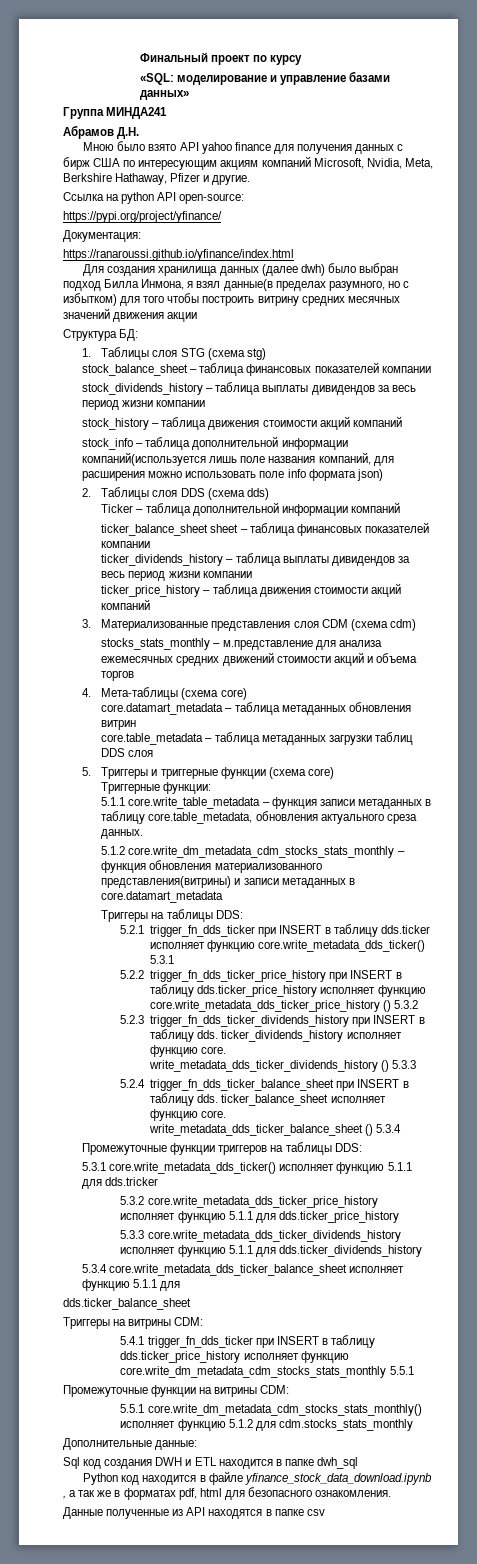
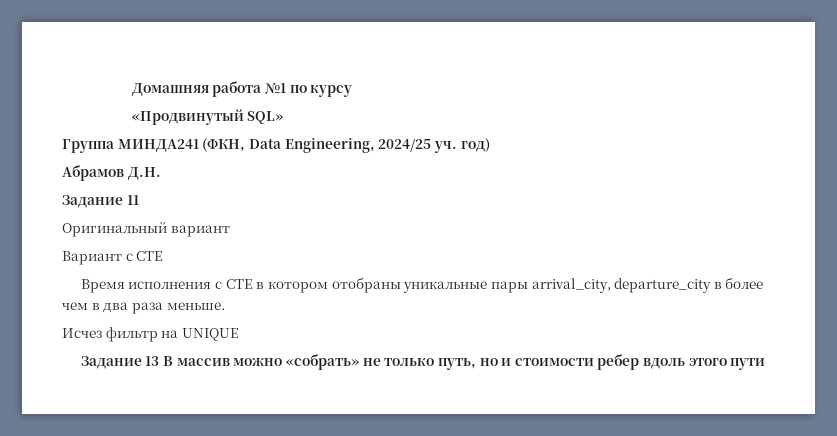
- Финальный проект по курсу
+ Домашняя работа №1 по курсу
- «SQL: моделирование и управление базами данных»
- Группа МИНДА241
+ «Продвинутый SQL»
+ Группа МИНДА241 (ФКН, Data Engineering, 2024/25 уч. год)
  Абрамов Д.Н.
- Мною было взято API yahoo finance для получения данных с бирж США по интересующим акциям компаний Microsoft, Nvidia, Meta, Berkshire Hathaway, Pfizer и другие.
- Ссылка на python API open-source:
- https://pypi.org/project/yfinance/
- Документация:
- https://ranaroussi.github.io/yfinance/index.html
- Для создания хранилища данных (далее dwh) было выбран подход Билла Инмона, я взял данные(в пределах разумного, но с избытком) для того чтобы построить витрину средних месячных значений движения акции
- Структура БД:
- 1. Таблицы слоя STG (схема stg)
- stock_balance_sheet – таблица финансовых показателей компании
- stock_dividends_history – таблица выплаты дивидендов за весь период жизни компании
- stock_history – таблица движения стоимости акций компаний
- stock_info – таблица дополнительной информации компаний(используется лишь поле названия компаний, для расширения можно использовать поле info формата json)
- 2. Таблицы слоя DDS (схема dds)
- Ticker – таблица дополнительной информации компаний
- ticker_balance_sheet sheet – таблица финансовых показателей компании
- ticker_dividends_history – таблица выплаты дивидендов за весь период жизни компании
- ticker_price_history – таблица движения стоимости акций компаний
- 3. Материализованные представления слоя CDM (схема cdm)
- stocks_stats_monthly – м.представление для анализа ежемесячных средних движений стоимости акций и объема торгов
- 4. Мета-таблицы (cхема core)
- core.datamart_metadata – таблица метаданных обновления витрин
- core.table_metadata – таблица метаданных загрузки таблиц DDS слоя
- 5. Триггеры и триггерные функции (схема core)
- Триггерные функции:
- 5.1.1 core.write_table_metadata – функция записи метаданных в таблицу core.table_metadata, обновления актуального среза данных.
- 5.1.2 core.write_dm_metadata_cdm_stocks_stats_monthly – функция обновления материализованного представления(витрины) и записи метаданных в core.datamart_metadata
- Триггеры на таблицы DDS:
- 5.2.1 trigger_fn_dds_ticker при INSERT в таблицу dds.ticker исполняет функцию core.write_metadata_dds_ticker() 5.3.1
- 5.2.2 trigger_fn_dds_ticker_price_history при INSERT в таблицу dds.ticker_price_history исполняет функцию core.write_metadata_dds_ticker_price_history () 5.3.2
- 5.2.3 trigger_fn_dds_ticker_dividends_history при INSERT в таблицу dds. ticker_dividends_history исполняет функцию core. write_metadata_dds_ticker_dividends_history () 5.3.3
- 5.2.4 trigger_fn_dds_ticker_balance_sheet при INSERT в таблицу dds. ticker_balance_sheet исполняет функцию core. write_metadata_dds_ticker_balance_sheet () 5.3.4
- Промежуточные функции триггеров на таблицы DDS:
- 5.3.1 core.write_metadata_dds_ticker() исполняет функцию 5.1.1 для dds.tricker
- 5.3.2 core.write_metadata_dds_ticker_price_history исполняет функцию 5.1.1 для dds.ticker_price_history
- 5.3.3 core.write_metadata_dds_ticker_dividends_history исполняет функцию 5.1.1 для dds.ticker_dividends_history
- 5.3.4 core.write_metadata_dds_ticker_balance_sheet исполняет функцию 5.1.1 для
- dds.ticker_balance_sheet
- Триггеры на витрины CDM:
- 5.4.1 trigger_fn_dds_ticker при INSERT в таблицу dds.ticker_price_history исполняет функцию core.write_dm_metadata_cdm_stocks_stats_monthly 5.5.1
- Промежуточные функции на витрины CDM:
- 5.5.1 core.write_dm_metadata_cdm_stocks_stats_monthly() исполняет функцию 5.1.2 для cdm.stocks_stats_monthly
- Дополнительные данные:
- Sql код создания DWH и ETL находится в папке dwh_sql
- Python код находится в файле yfinance_stock_data_download.ipynb , а так же в форматах pdf, html для безопасного ознакомления.
- Данные полученные из API находятся в папке csv
+ Задание 11
+ Оригинальный вариант
+ Вариант с CTE
+ Время исполнения с CTE в котором отобраны уникальные пары arrival_city, departure_city в более чем в два раза меньше.
+ Исчез фильтр на UNIQUE
+ Задание 13 В массив можно «собрать» не только путь, но и стоимости ребер вдоль этого пути

